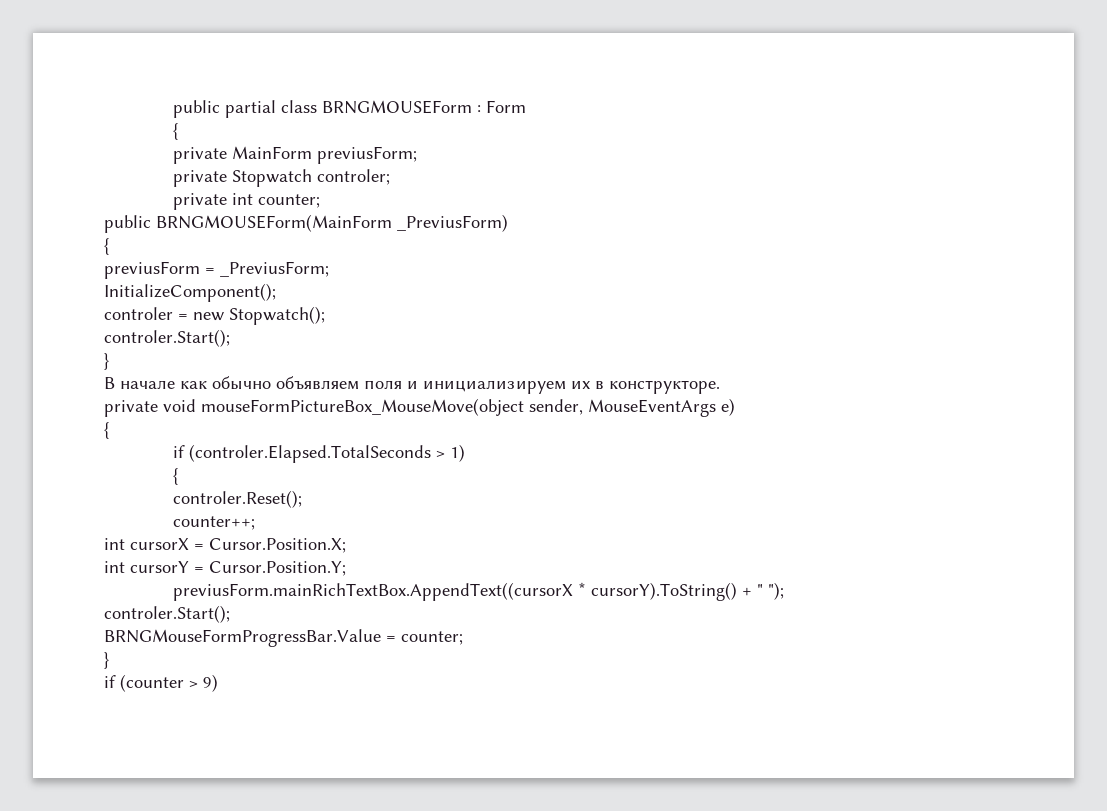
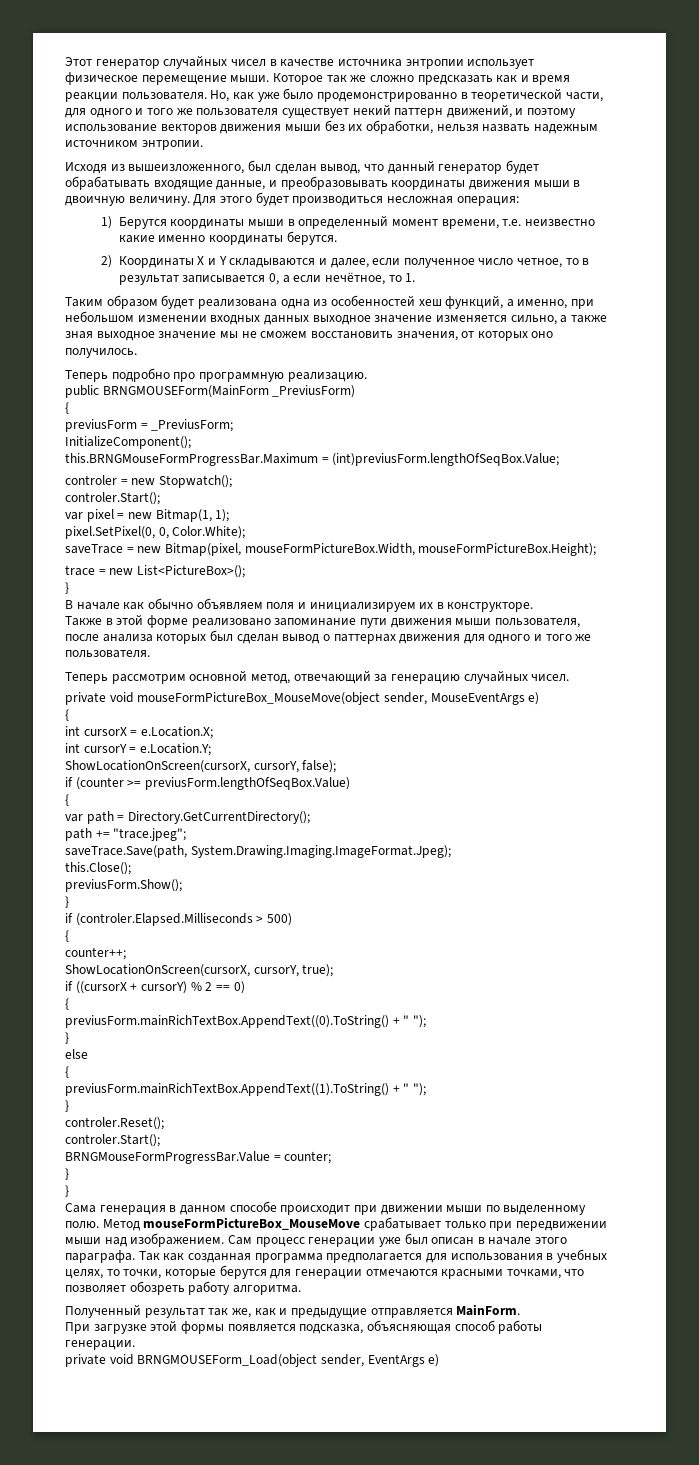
- public partial class BRNGMOUSEForm : Form
- {
- private MainForm previusForm;
- private Stopwatch controler;
- private int counter;
+ Этот генератор случайных чисел в качестве источника энтропии использует физическое перемещение мыши. Которое так же сложно предсказать как и время реакции пользователя. Но, как уже было продемонстрированно в теоретической части, для одного и того же пользователя существует некий паттерн движений, и поэтому использование векторов движения мыши без их обработки, нельзя назвать надежным источником энтропии.
+ Исходя из вышеизложенного, был сделан вывод, что данный генератор будет обрабатывать входящие данные, и преобразовывать координаты движения мыши в двоичную величину. Для этого будет производиться несложная операция:
+ 1) Берутся координаты мыши в определенный момент времени, т.е. неизвестно какие именно координаты берутся.
+ 2) Координаты X и Y складываются и далее, если полученное число четное, то в результат записывается 0, а если нечётное, то 1.
+ Таким образом будет реализована одна из особенностей хеш функций, а именно, при небольшом изменении входных данных выходное значение изменяется сильно, а также зная выходное значение мы не сможем восстановить значения, от которых оно получилось.
+ Теперь подробно про программную реализацию.
+ this.BRNGMouseFormProgressBar.Maximum = (int)previusForm.lengthOfSeqBox.Value;
+ var pixel = new Bitmap(1, 1);
+ pixel.SetPixel(0, 0, Color.White);
+ saveTrace = new Bitmap(pixel, mouseFormPictureBox.Width, mouseFormPictureBox.Height);
+ trace = new List<PictureBox>();
+ Также в этой форме реализовано запоминание пути движения мыши пользователя, после анализа которых был сделан вывод о паттернах движения для одного и того же пользователя.
+ Теперь рассмотрим основной метод, отвечающий за генерацию случайных чисел.
- if (controler.Elapsed.TotalSeconds > 1)
- {
- controler.Reset();
- counter++;
- int cursorX = Cursor.Position.X;
+ int cursorX = e.Location.X;
- int cursorY = Cursor.Position.Y;
- previusForm.mainRichTextBox.AppendText((cursorX * cursorY).ToString() + " ");
+ int cursorY = e.Location.Y;
+ ShowLocationOnScreen(cursorX, cursorY, false);
+ if (counter >= previusForm.lengthOfSeqBox.Value)
+ {
+ var path = Directory.GetCurrentDirectory();
+ path += "trace.jpeg";
+ saveTrace.Save(path, System.Drawing.Imaging.ImageFormat.Jpeg);
+ this.Close();
+ previusForm.Show();
+ }
+ if (controler.Elapsed.Milliseconds > 500)
+ {
+ counter++;
+ ShowLocationOnScreen(cursorX, cursorY, true);
+ if ((cursorX + cursorY) % 2 == 0)
+ {
+ previusForm.mainRichTextBox.AppendText((0).ToString() + " ");
+ }
+ else
+ {
+ previusForm.mainRichTextBox.AppendText((1).ToString() + " ");
+ }
+ controler.Reset();
  BRNGMouseFormProgressBar.Value = counter;
  }
- if (counter > 9)
+ }
+ Сама генерация в данном способе происходит при движении мыши по выделенному полю. Метод mouseFormPictureBox_MouseMove срабатывает только при передвижении мыши над изображением. Сам процесс генерации уже был описан в начале этого параграфа. Так как созданная программа предполагается для использования в учебных целях, то точки, которые берутся для генерации отмечаются красными точками, что позволяет обозреть работу алгоритма.
+ Полученный результат так же, как и предыдущие отправляется MainForm.
+ При загрузке этой формы появляется подсказка, объясняющая способ работы генерации.
+ private void BRNGMOUSEForm_Load(object sender, EventArgs e)

